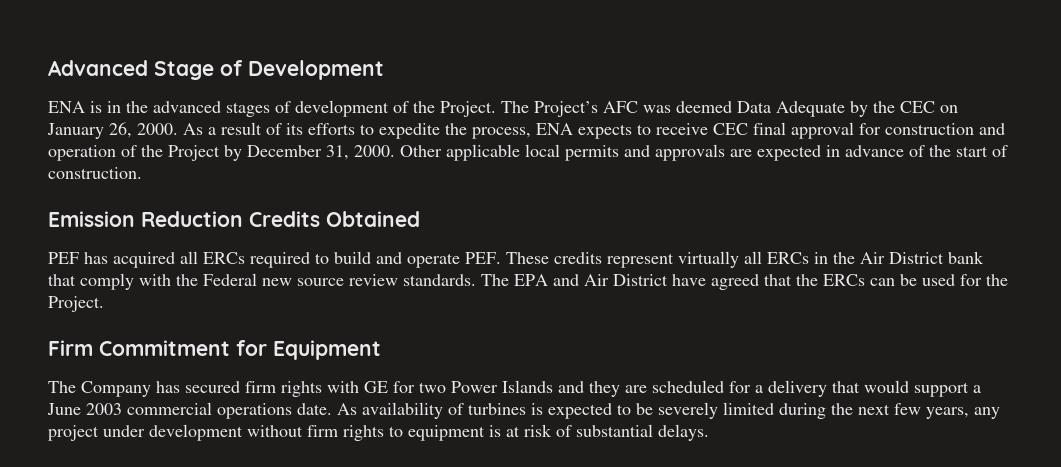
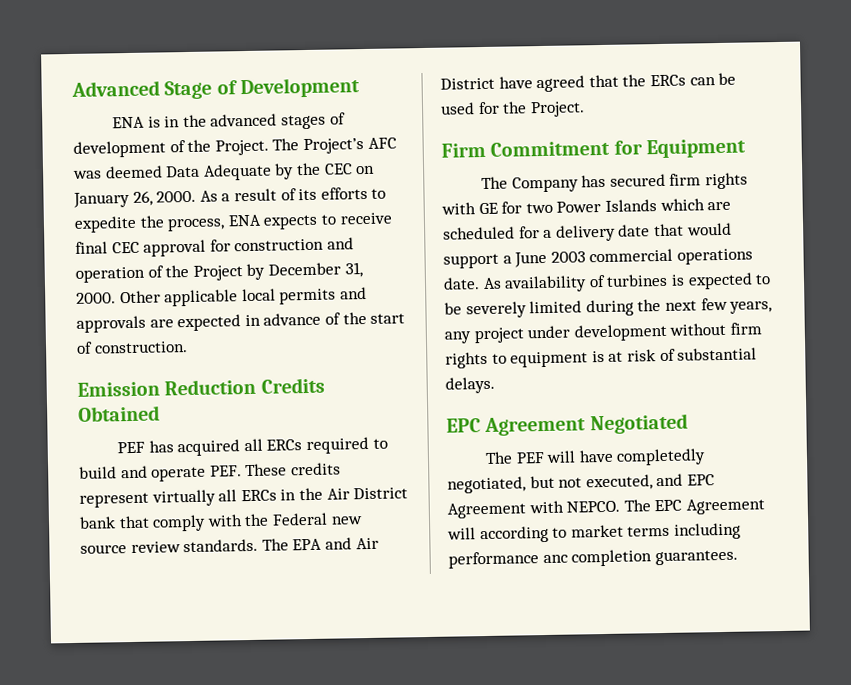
- As a result of its efforts to expedite the process, ENA expects to receive CEC final approval for construction and operation of the Project by December 31, 2000.
+ As a result of its efforts to expedite the process, ENA expects to receive final CEC approval for construction and operation of the Project by December 31, 2000.
- The Company has secured firm rights with GE for two Power Islands and they are scheduled for a delivery that would support a June 2003 commercial operations date.
+ The Company has secured firm rights with GE for two Power Islands which are scheduled for a delivery date that would support a June 2003 commercial operations date.
+ EPC Agreement Negotiated
+ The PEF will have completedly negotiated, but not executed, and EPC Agreement with NEPCO. The EPC Agreement will according to market terms including performance anc completion guarantees.

